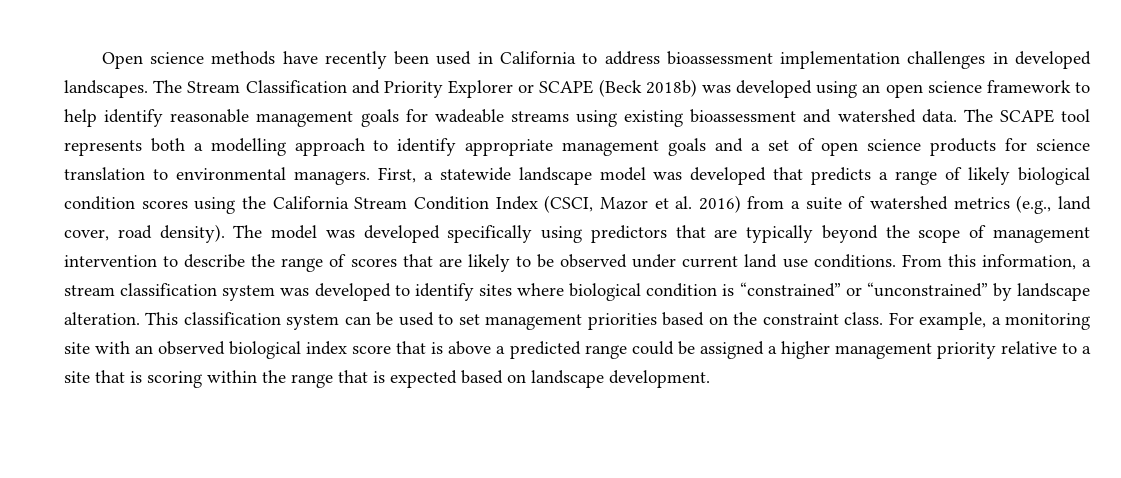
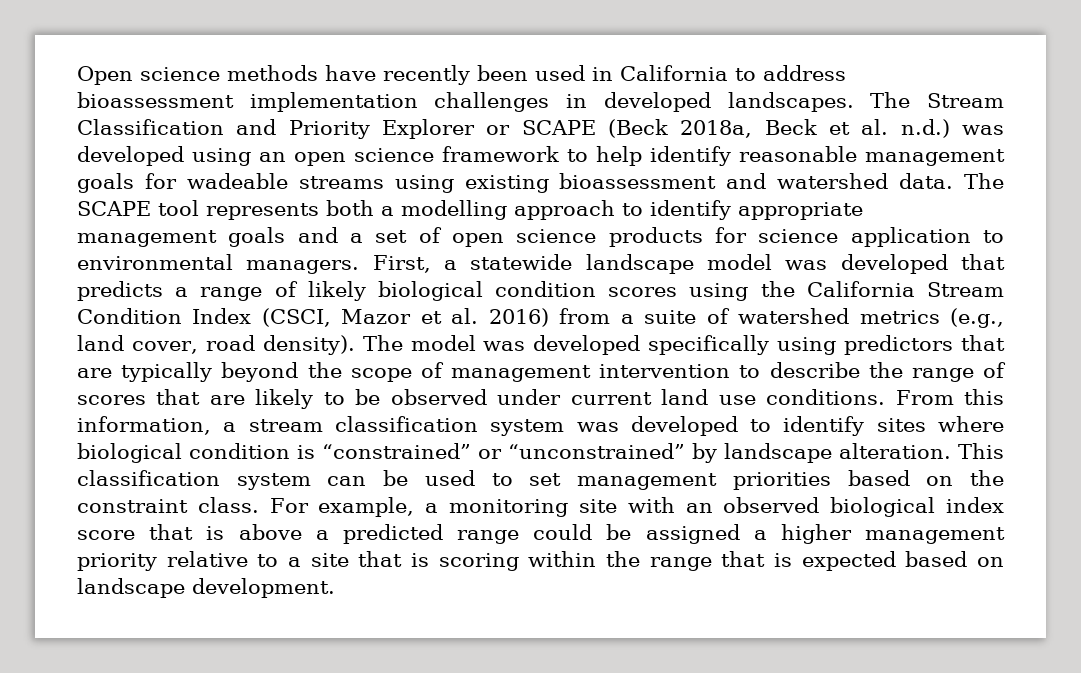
- The Stream Classification and Priority Explorer or SCAPE (Beck 2018b) was developed using an open science framework to help identify reasonable management goals for wadeable streams using existing bioassessment and watershed data.
+ The Stream Classification and Priority Explorer or SCAPE (Beck 2018a, Beck et al. n.d.) was developed using an open science framework to help identify reasonable management goals for wadeable streams using existing bioassessment and watershed data.
- The SCAPE tool represents both a modelling approach to identify appropriate management goals and a set of open science products for science translation to environmental managers.
+ The SCAPE tool represents both a modelling approach to identify appropriate management goals and a set of open science products for science application to environmental managers.

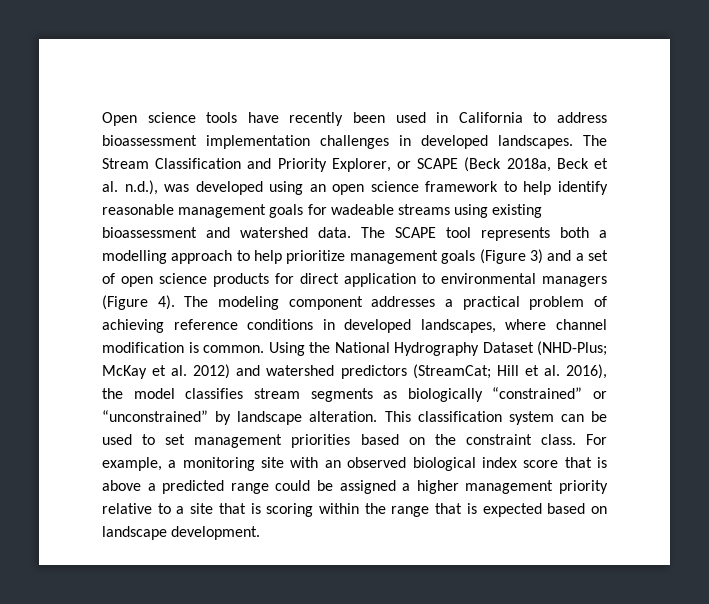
- Open science methods have recently been used in California to address bioassessment implementation challenges in developed landscapes.
+ Open science tools have recently been used in California to address bioassessment implementation challenges in developed landscapes.
- The Stream Classification and Priority Explorer or SCAPE (Beck 2018a, Beck et al. n.d.) was developed using an open science framework to help identify reasonable management goals for wadeable streams using existing bioassessment and watershed data.
+ The Stream Classification and Priority Explorer, or SCAPE (Beck 2018a, Beck et al. n.d.), was developed using an open science framework to help identify reasonable management goals for wadeable streams using existing bioassessment and watershed data.
- The SCAPE tool represents both a modelling approach to identify appropriate management goals and a set of open science products for science application to environmental managers. First, a statewide landscape model was developed that predicts a range of likely biological condition scores using the California Stream Condition Index (CSCI, Mazor et al. 2016) from a suite of watershed metrics (e.g., land cover, road density). The model was developed specifically using predictors that are typically beyond the scope of management intervention to describe the range of scores that are likely to be observed under current land use conditions. From this information, a stream classification system was developed to identify sites where biological condition is “constrained” or “unconstrained” by landscape alteration.
+ The SCAPE tool represents both a modelling approach to help prioritize management goals (Figure 3) and a set of open science products for direct application to environmental managers (Figure 4). The modeling component addresses a practical problem of achieving reference conditions in developed landscapes, where channel modification is common. Using the National Hydrography Dataset (NHD-Plus; McKay et al. 2012) and watershed predictors (StreamCat; Hill et al. 2016), the model classifies stream segments as biologically “constrained” or “unconstrained” by landscape alteration.

